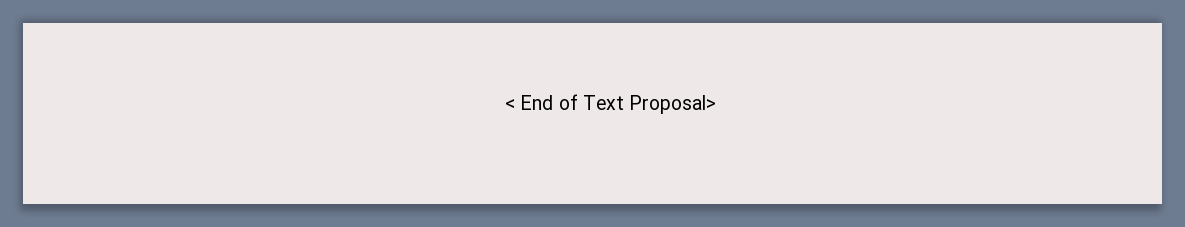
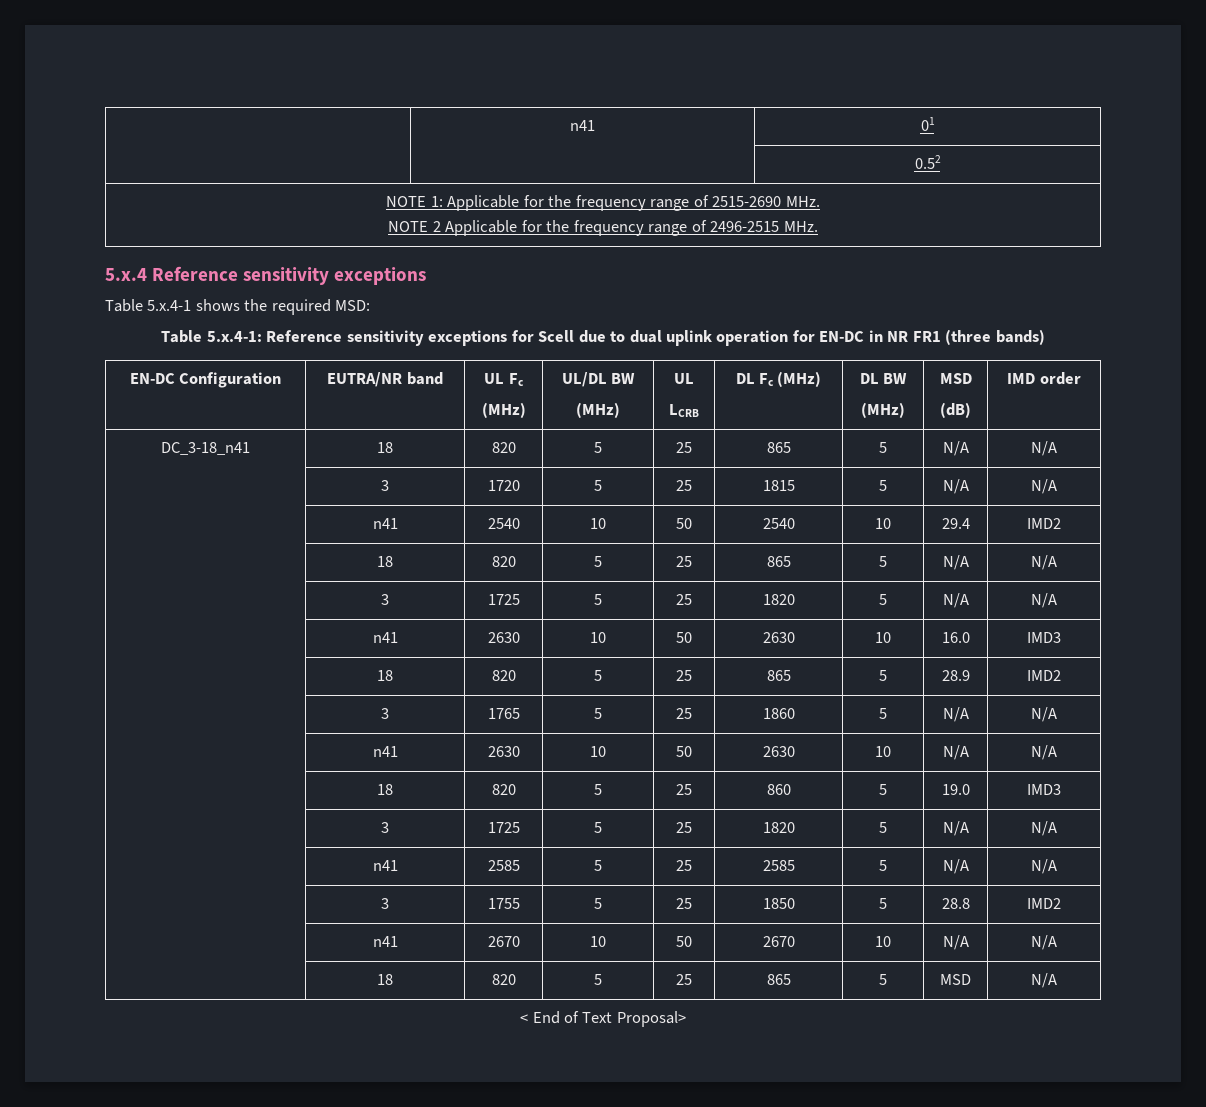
+ | n41 | 01
+ | | 0.52
+ NOTE 1: Applicable for the frequency range of 2515-2690 MHz.
+ NOTE 2 Applicable for the frequency range of 2496-2515 MHz.
+ 5.x.4 Reference sensitivity exceptions
+ Table 5.x.4-1 shows the required MSD:
+ Table 5.x.4-1: Reference sensitivity exceptions for Scell due to dual uplink operation for EN-DC in NR FR1 (three bands)
+ EN-DC Configuration | EUTRA/NR band | UL Fc
+ (MHz) | UL/DL BW
+ (MHz) | UL
+ LCRB | DL Fc (MHz) | DL BW
+ (MHz) | MSD
+ (dB) | IMD order
+ DC_3-18_n41 | 18 | 820 | 5 | 25 | 865 | 5 | N/A | N/A
+ | 3 | 1720 | 5 | 25 | 1815 | 5 | N/A | N/A
+ | n41 | 2540 | 10 | 50 | 2540 | 10 | 29.4 | IMD2
+ | 18 | 820 | 5 | 25 | 865 | 5 | N/A | N/A
+ | 3 | 1725 | 5 | 25 | 1820 | 5 | N/A | N/A
+ | n41 | 2630 | 10 | 50 | 2630 | 10 | 16.0 | IMD3
+ | 18 | 820 | 5 | 25 | 865 | 5 | 28.9 | IMD2
+ | 3 | 1765 | 5 | 25 | 1860 | 5 | N/A | N/A
+ | n41 | 2630 | 10 | 50 | 2630 | 10 | N/A | N/A
+ | 18 | 820 | 5 | 25 | 860 | 5 | 19.0 | IMD3
+ | 3 | 1725 | 5 | 25 | 1820 | 5 | N/A | N/A
+ | n41 | 2585 | 5 | 25 | 2585 | 5 | N/A | N/A
+ | 3 | 1755 | 5 | 25 | 1850 | 5 | 28.8 | IMD2
+ | n41 | 2670 | 10 | 50 | 2670 | 10 | N/A | N/A
+ | 18 | 820 | 5 | 25 | 865 | 5 | MSD | N/A

